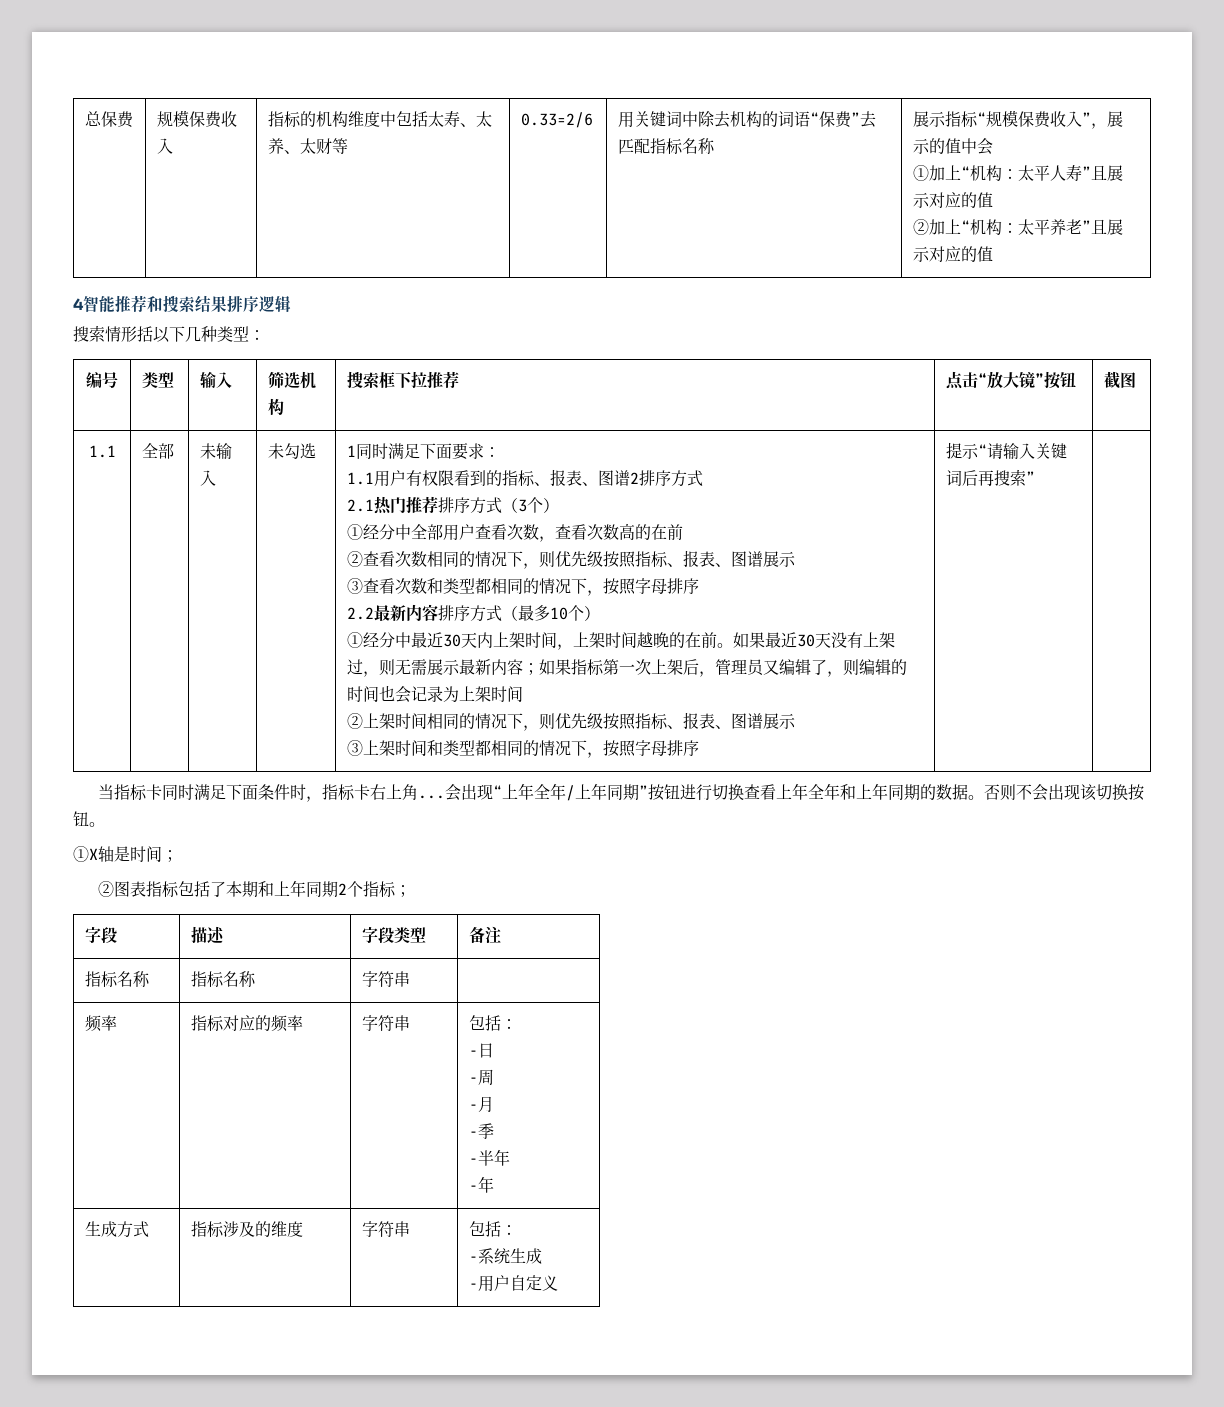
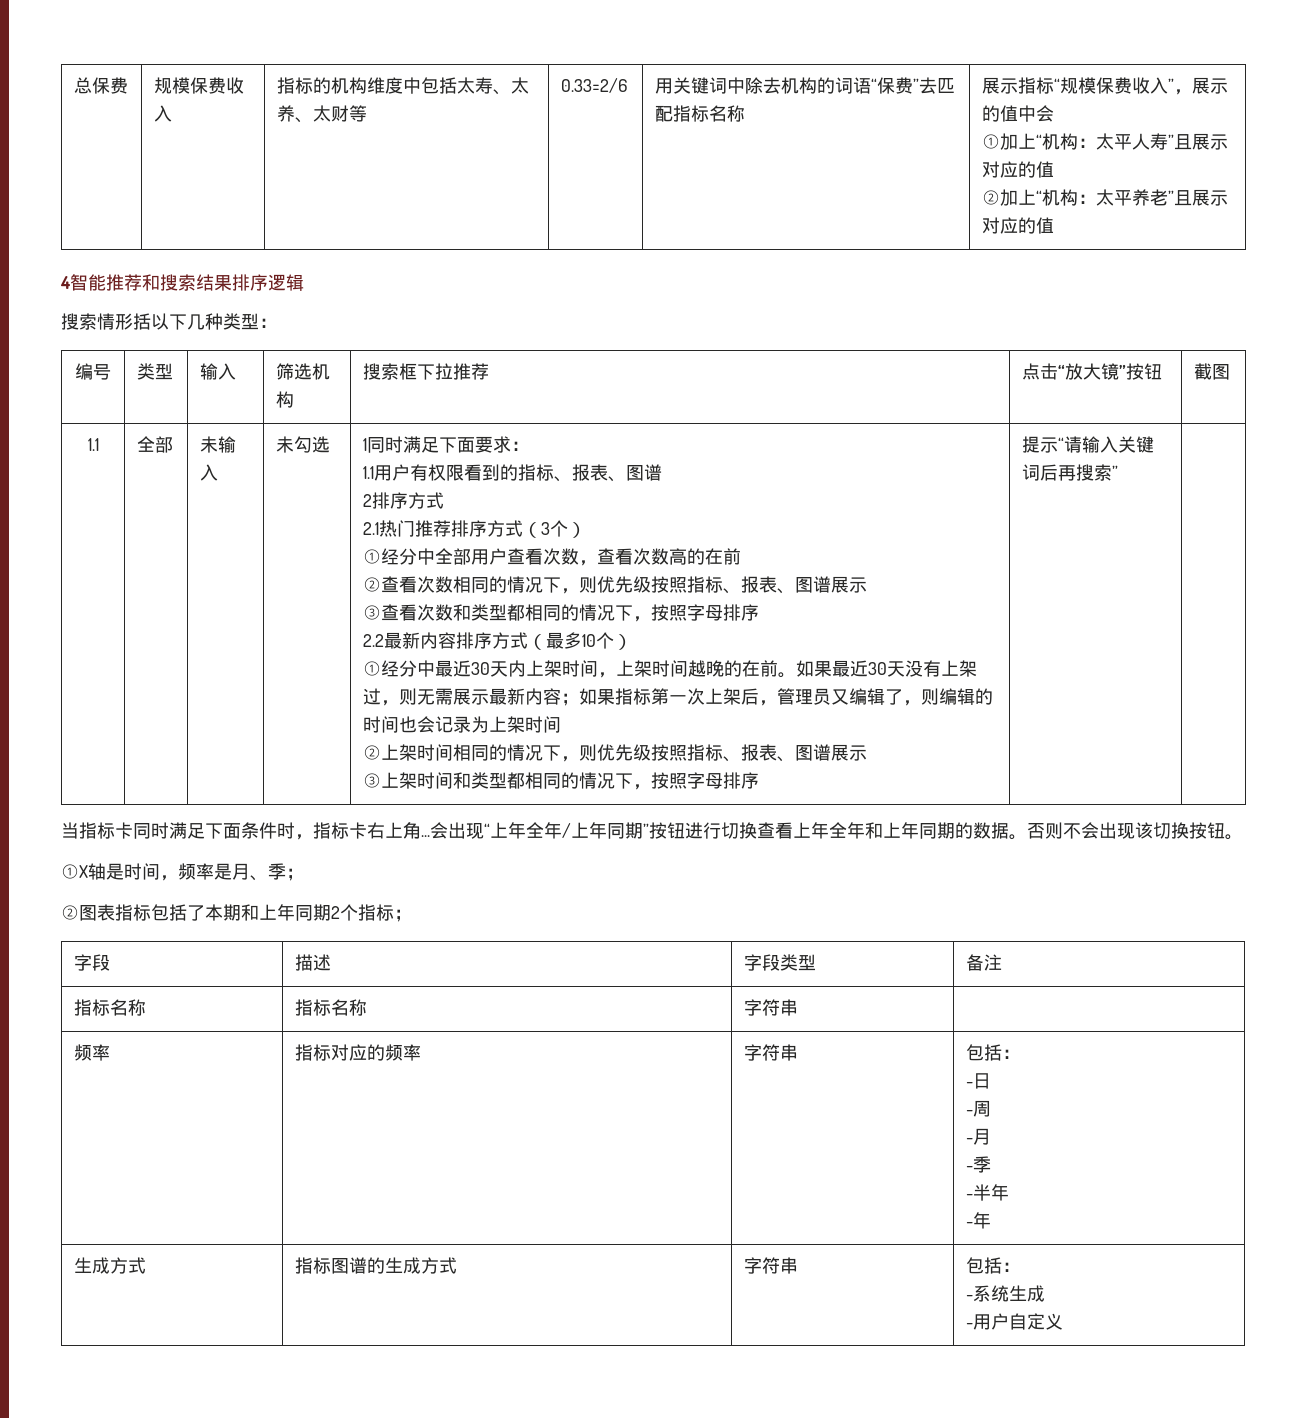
- 1.1用户有权限看到的指标、报表、图谱2排序方式
+ 1.1用户有权限看到的指标、报表、图谱
+ 2排序方式
- ①X轴是时间；
+ ①X轴是时间，频率是月、季；
- 生成方式 | 指标涉及的维度 | 字符串 | 包括：
+ 生成方式 | 指标图谱的生成方式 | 字符串 | 包括：

